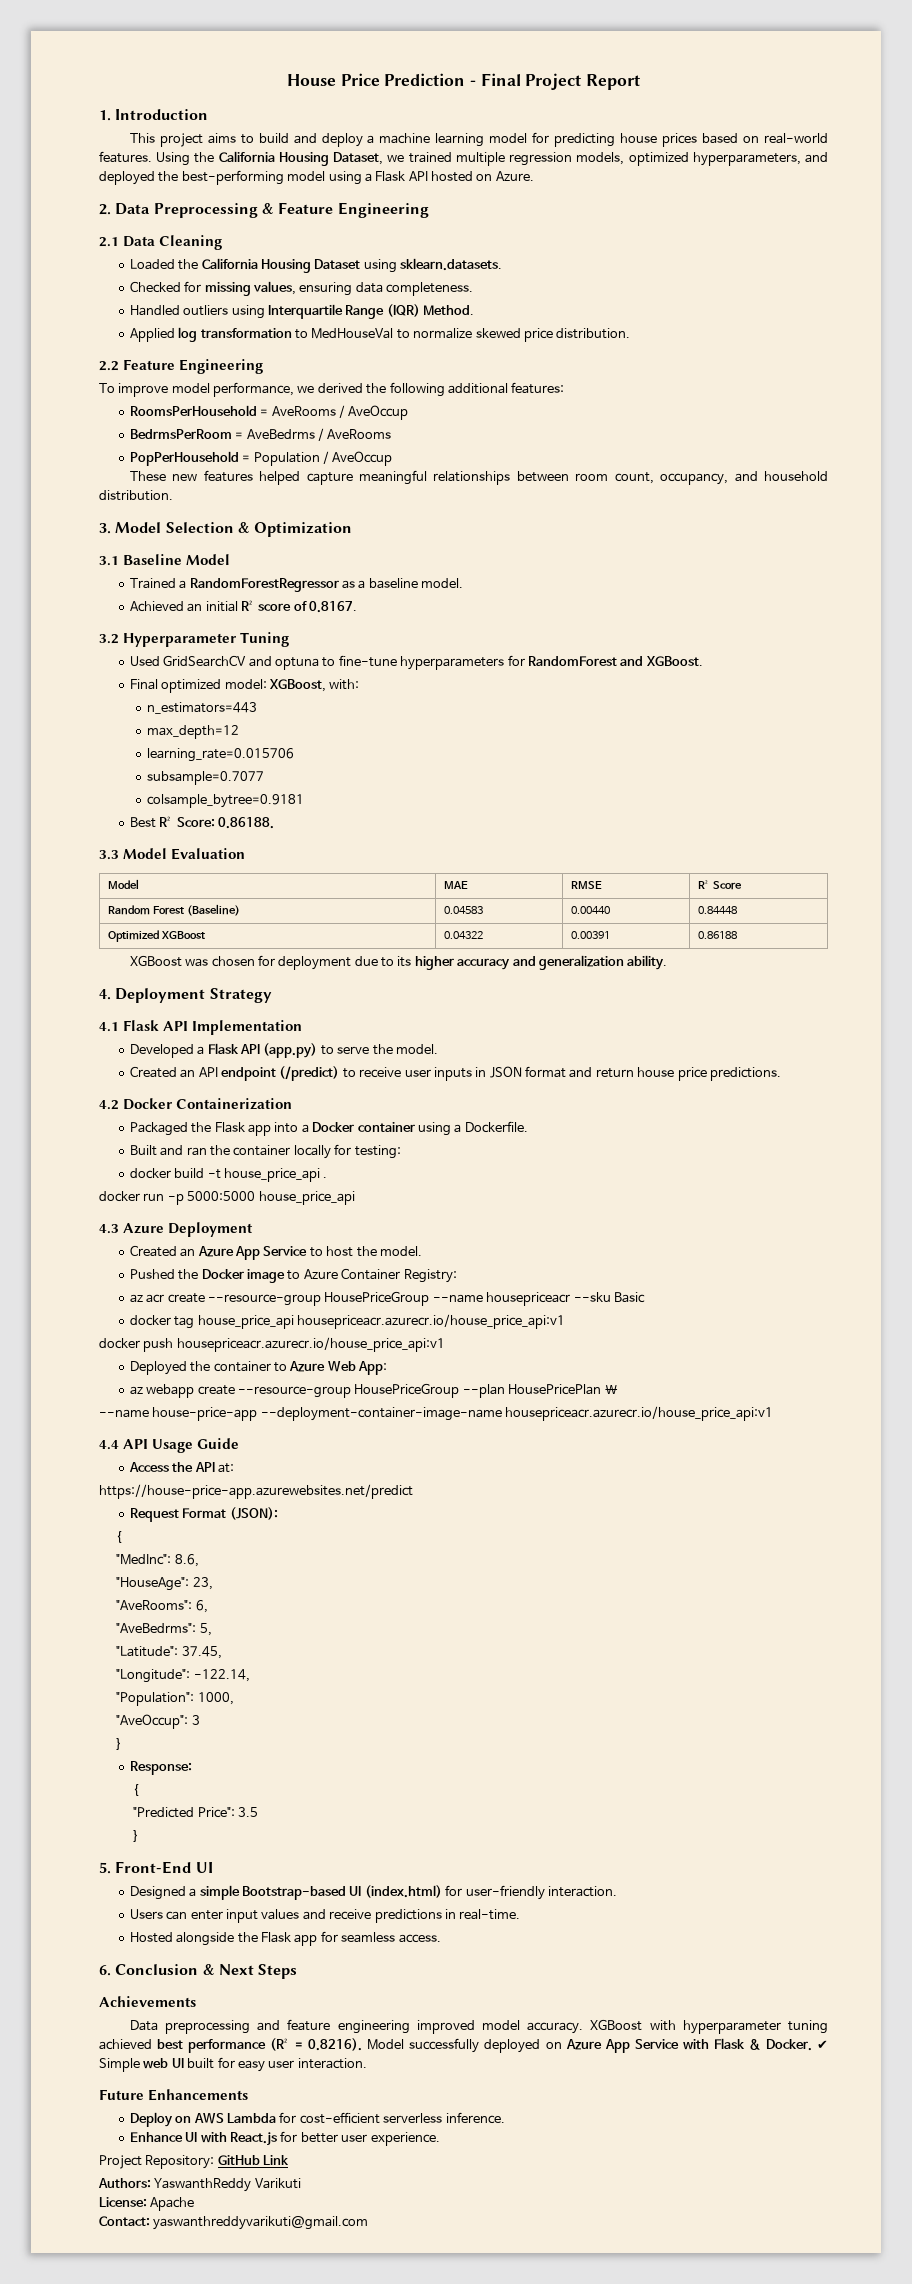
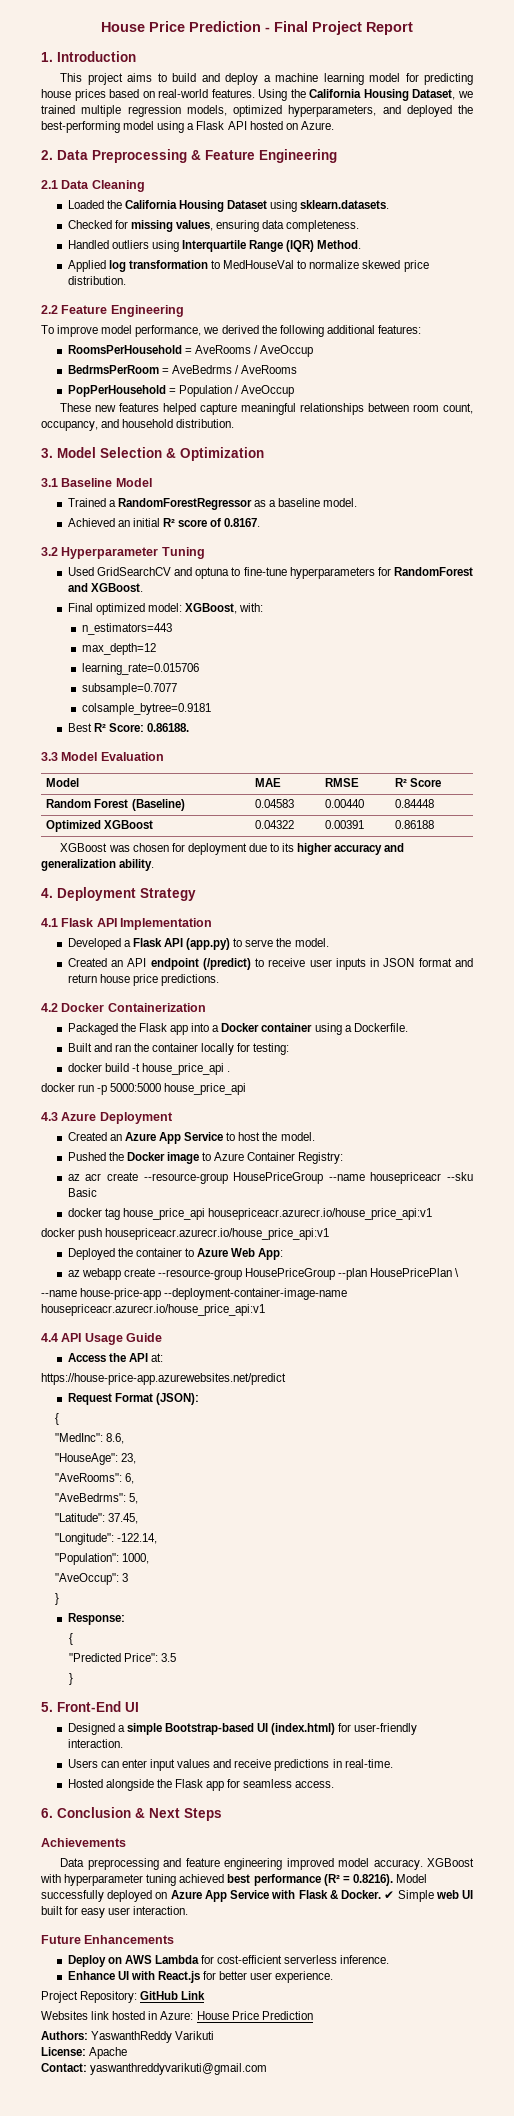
+ Websites link hosted in Azure: House Price Prediction

